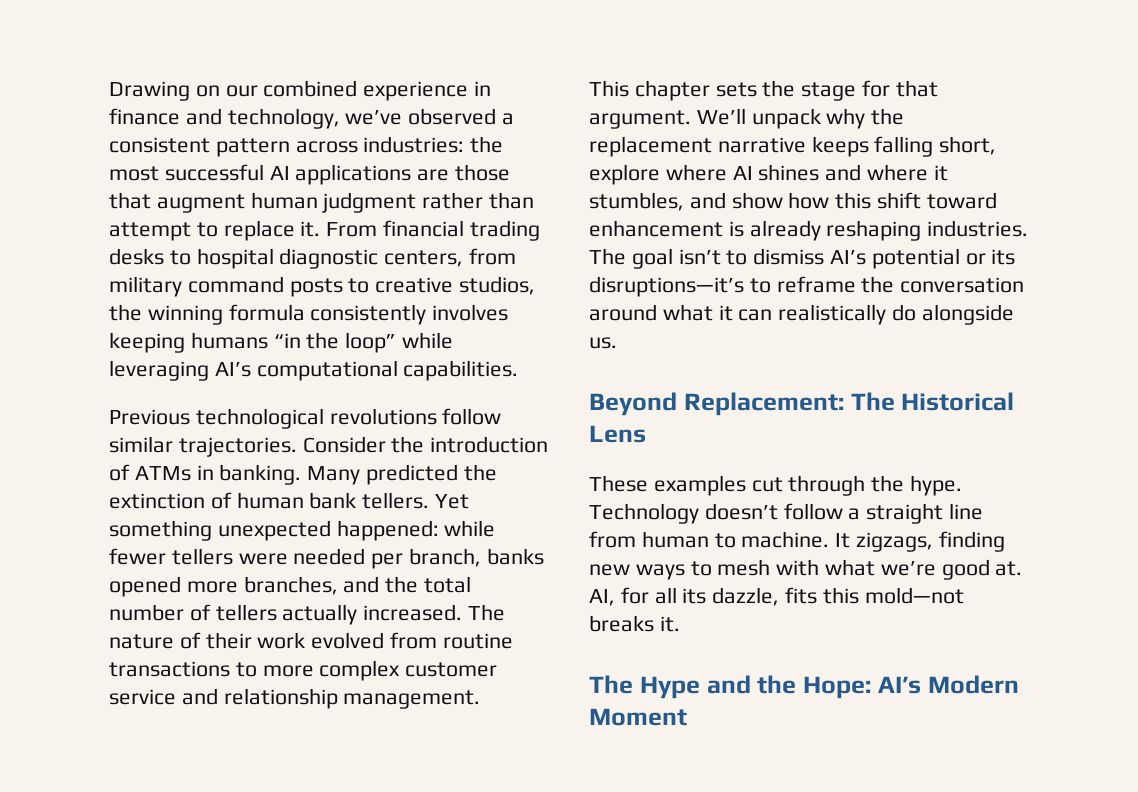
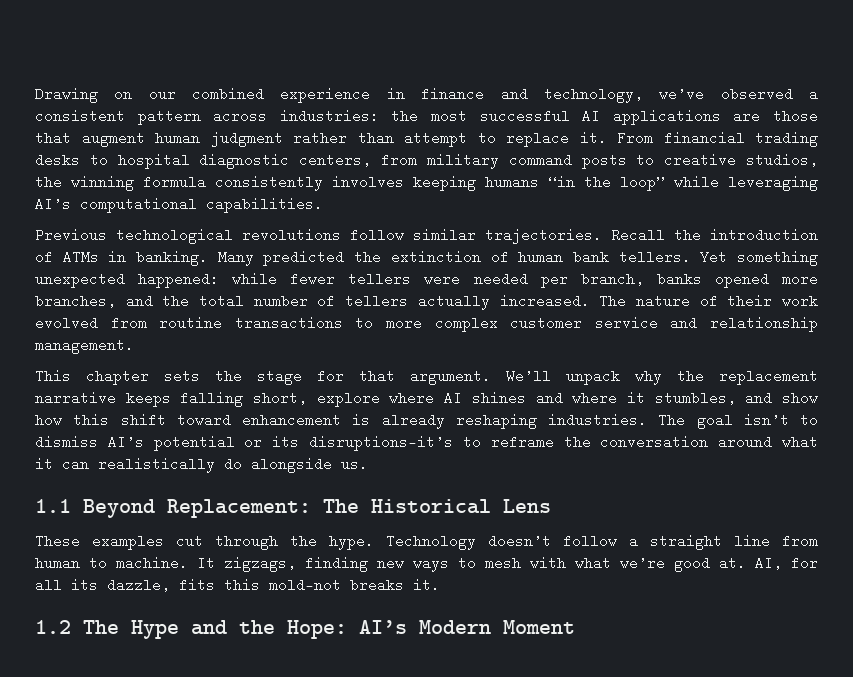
- Consider the introduction of ATMs in banking.
+ Recall the introduction of ATMs in banking.
- Beyond Replacement: The Historical Lens
+ 1.1 Beyond Replacement: The Historical Lens
- The Hype and the Hope: AI’s Modern Moment
+ 1.2 The Hype and the Hope: AI’s Modern Moment

